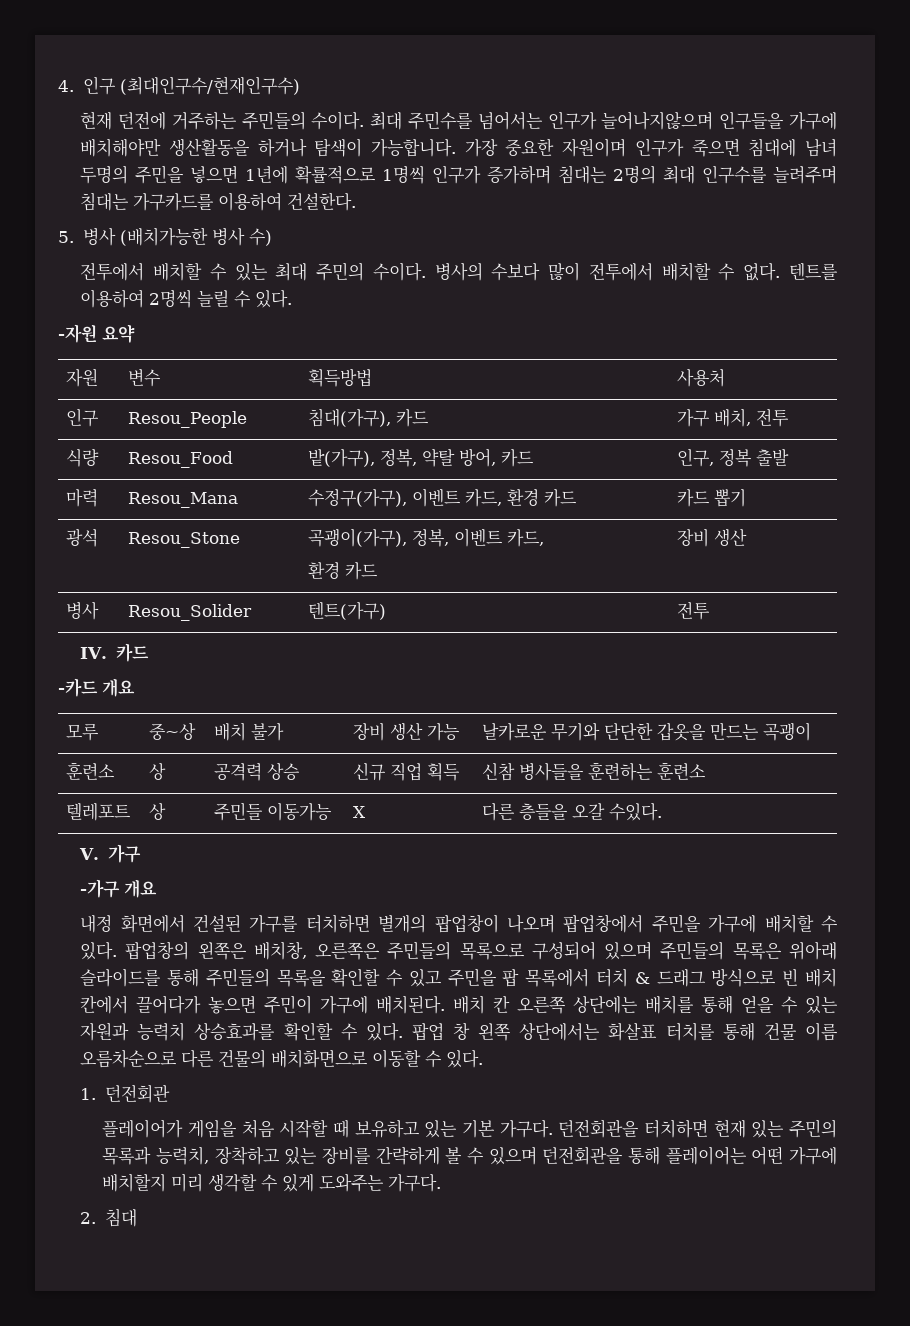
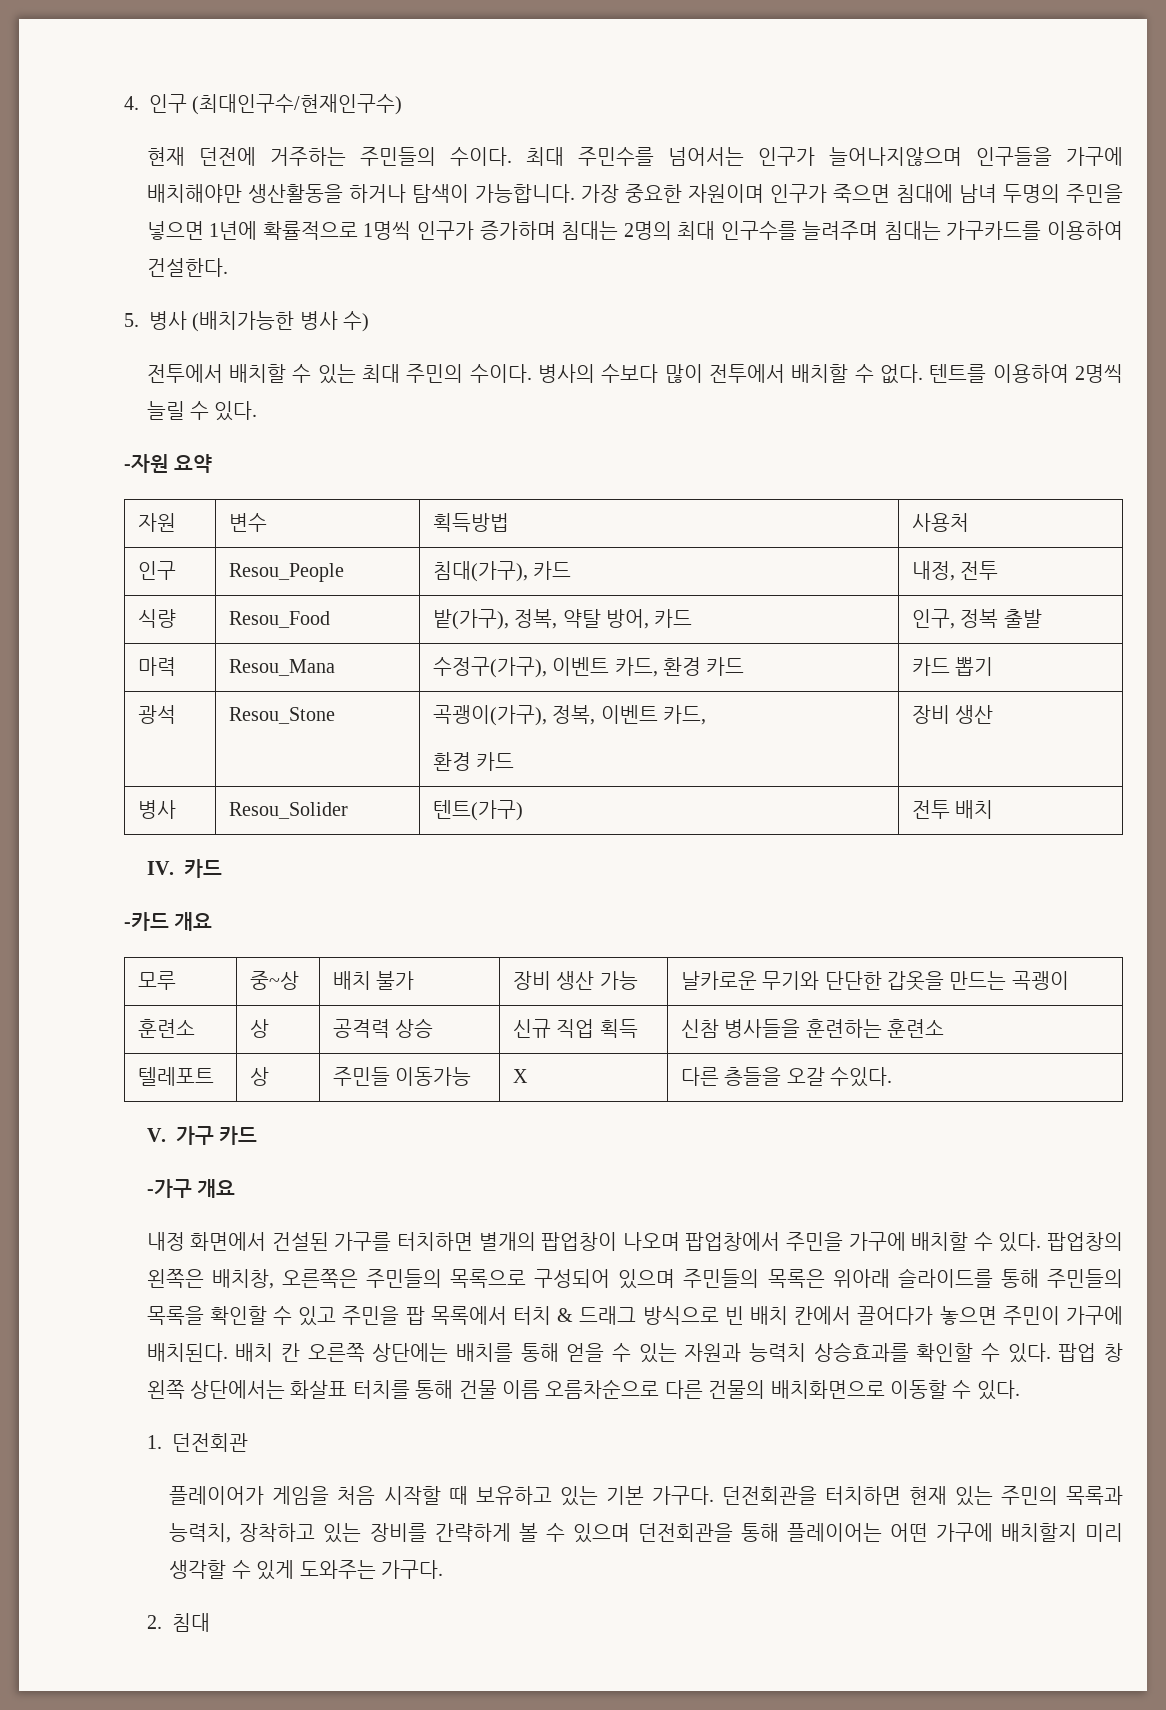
- 인구 | Resou_People | 침대(가구), 카드 | 가구 배치, 전투
+ 인구 | Resou_People | 침대(가구), 카드 | 내정, 전투
- 병사 | Resou_Solider | 텐트(가구) | 전투
+ 병사 | Resou_Solider | 텐트(가구) | 전투 배치
- V. 가구
+ V. 가구 카드

